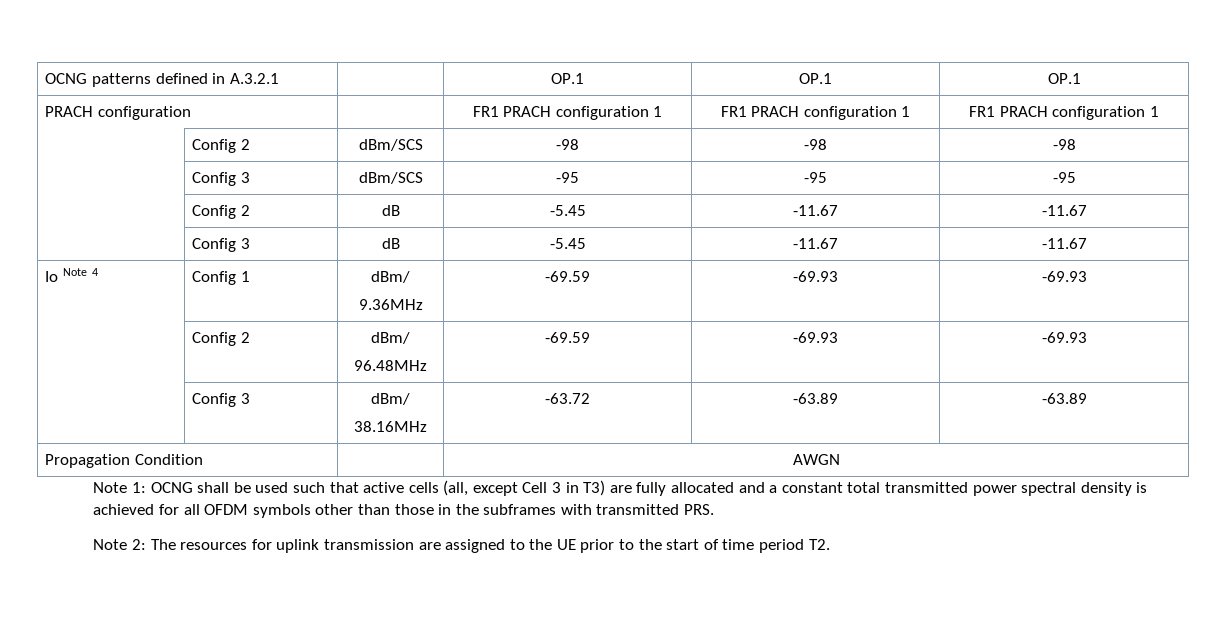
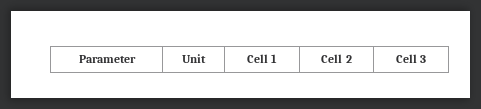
- OCNG patterns defined in A.3.2.1 | | OP.1 | OP.1 | OP.1
- PRACH configuration | | FR1 PRACH configuration 1 | FR1 PRACH configuration 1 | FR1 PRACH configuration 1
- | Config 2 | dBm/SCS | -98 | -98 | -98
- | Config 3 | dBm/SCS | -95 | -95 | -95
- | Config 2 | dB | -5.45 | -11.67 | -11.67
- | Config 3 | dB | -5.45 | -11.67 | -11.67
- Io Note 4 | Config 1 | dBm/
- 9.36MHz | -69.59 | -69.93 | -69.93
- | Config 2 | dBm/
- 96.48MHz | -69.59 | -69.93 | -69.93
- | Config 3 | dBm/
- 38.16MHz | -63.72 | -63.89 | -63.89
- Propagation Condition | | AWGN
- Note 1: OCNG shall be used such that active cells (all, except Cell 3 in T3) are fully allocated and a constant total transmitted power spectral density is achieved for all OFDM symbols other than those in the subframes with transmitted PRS.
- Note 2: The resources for uplink transmission are assigned to the UE prior to the start of time period T2.
+ Parameter | Unit | Cell 1 | Cell 2 | Cell 3

